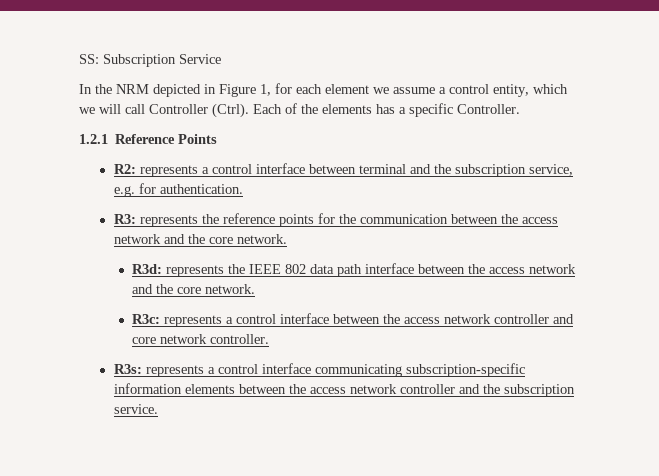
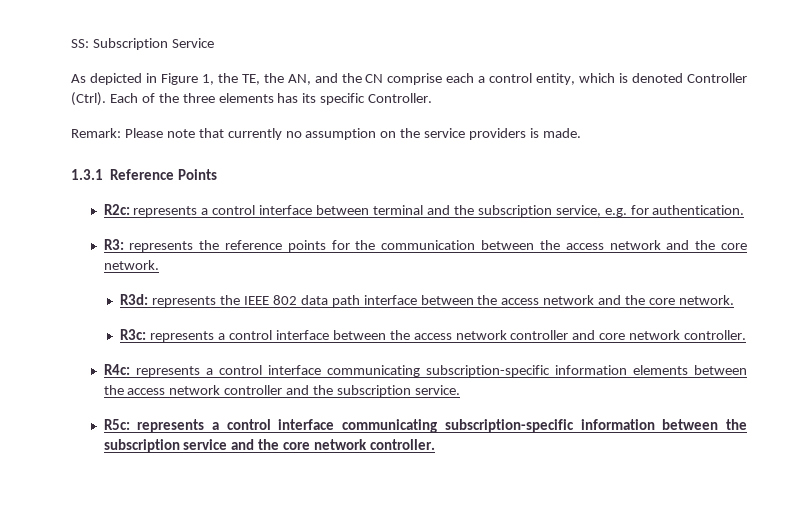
- In the NRM depicted in Figure 1, for each element we assume a control entity, which we will call Controller (Ctrl).
+ As depicted in Figure 1, the TE, the AN, and the CN comprise each a control entity, which is denoted Controller (Ctrl).
- Each of the elements has a specific Controller.
+ Each of the three elements has its specific Controller.
- 1.2.1 Reference Points
+ Remark: Please note that currently no assumption on the service providers is made.
+ 1.3.1 Reference Points
- R2: represents a control interface between terminal and the subscription service, e.g. for authentication.
+ R2c: represents a control interface between terminal and the subscription service, e.g. for authentication.
- R3s: represents a control interface communicating subscription-specific information elements between the access network controller and the subscription service.
+ R4c: represents a control interface communicating subscription-specific information elements between the access network controller and the subscription service.
+ R5c: represents a control interface communicating subscription-specific information between the subscription service and the core network controller.

